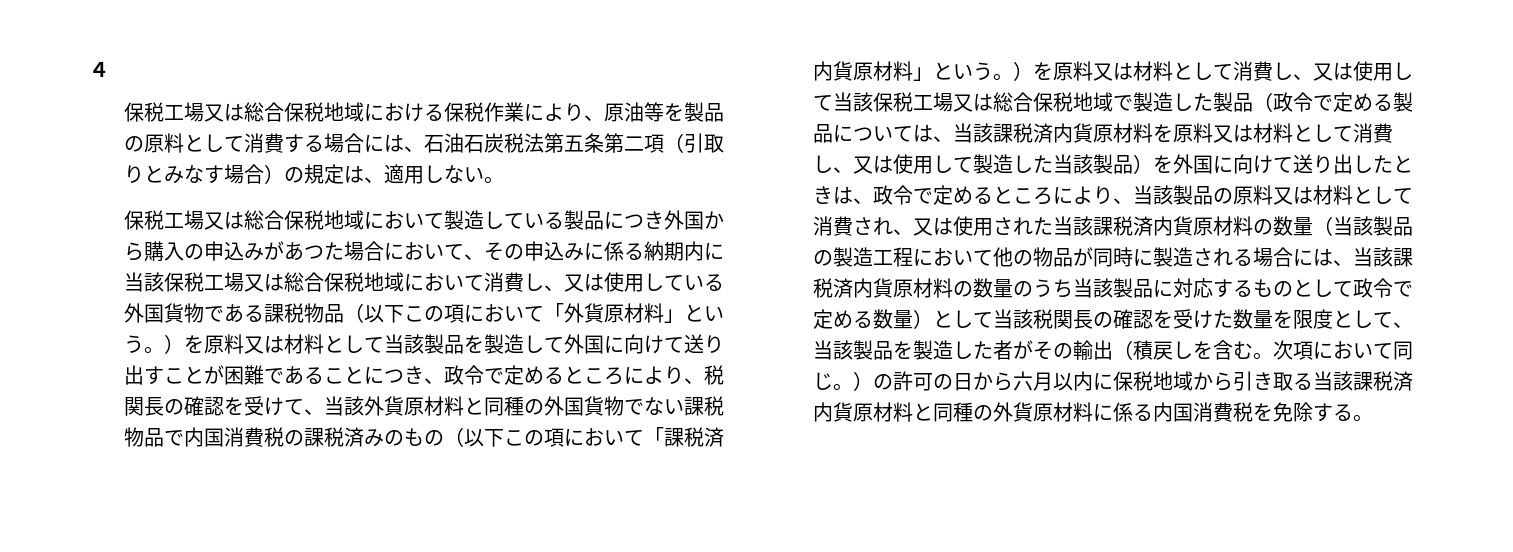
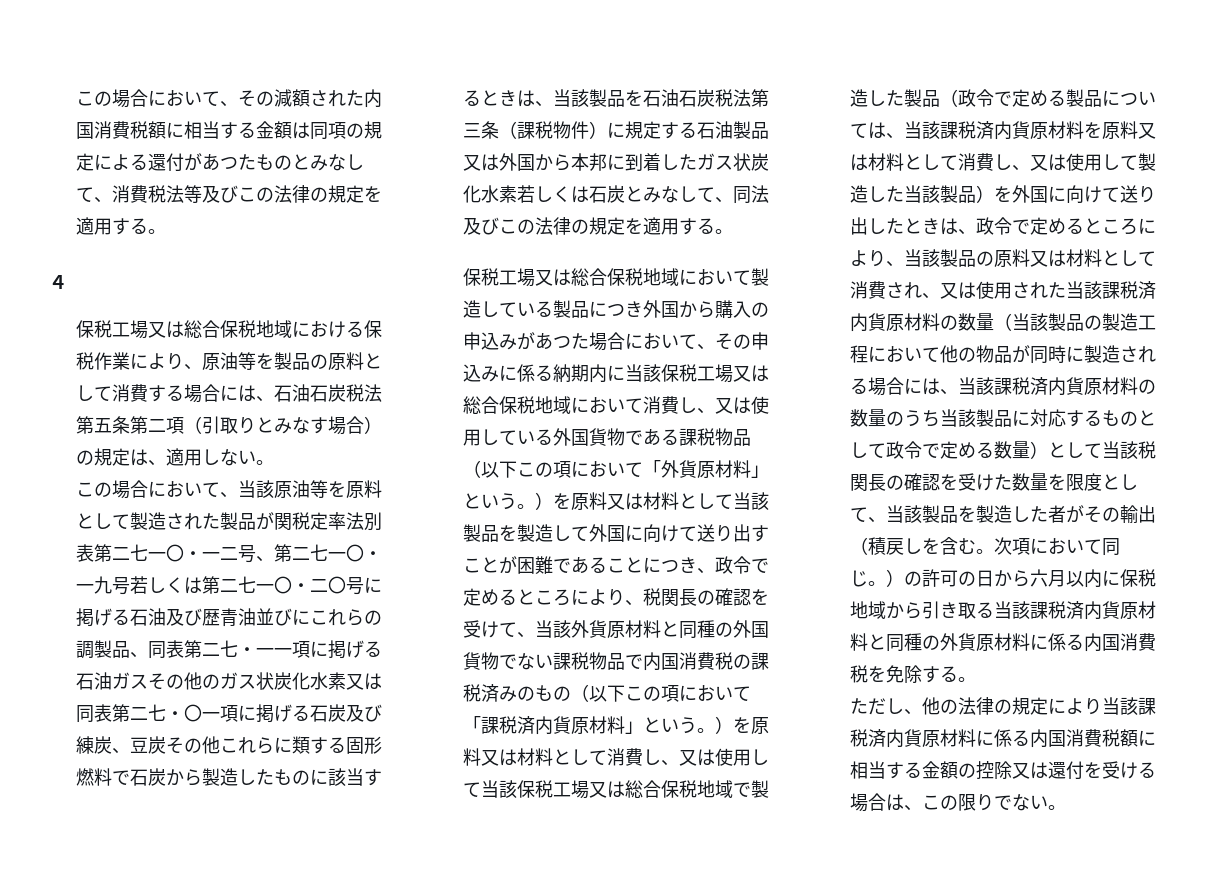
+ この場合において、その減額された内国消費税額に相当する金額は同項の規定による還付があつたものとみなして、消費税法等及びこの法律の規定を適用する。
+ この場合において、当該原油等を原料として製造された製品が関税定率法別表第二七一〇・一二号、第二七一〇・一九号若しくは第二七一〇・二〇号に掲げる石油及び歴青油並びにこれらの調製品、同表第二七・一一項に掲げる石油ガスその他のガス状炭化水素又は同表第二七・〇一項に掲げる石炭及び練炭、豆炭その他これらに類する固形燃料で石炭から製造したものに該当するときは、当該製品を石油石炭税法第三条（課税物件）に規定する石油製品又は外国から本邦に到着したガス状炭化水素若しくは石炭とみなして、同法及びこの法律の規定を適用する。
+ ただし、他の法律の規定により当該課税済内貨原材料に係る内国消費税額に相当する金額の控除又は還付を受ける場合は、この限りでない。

